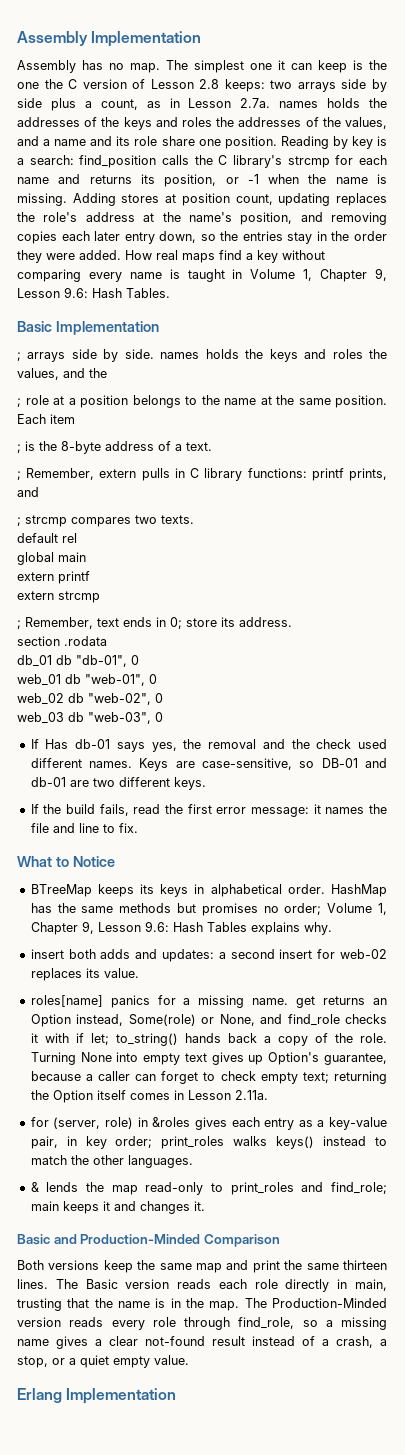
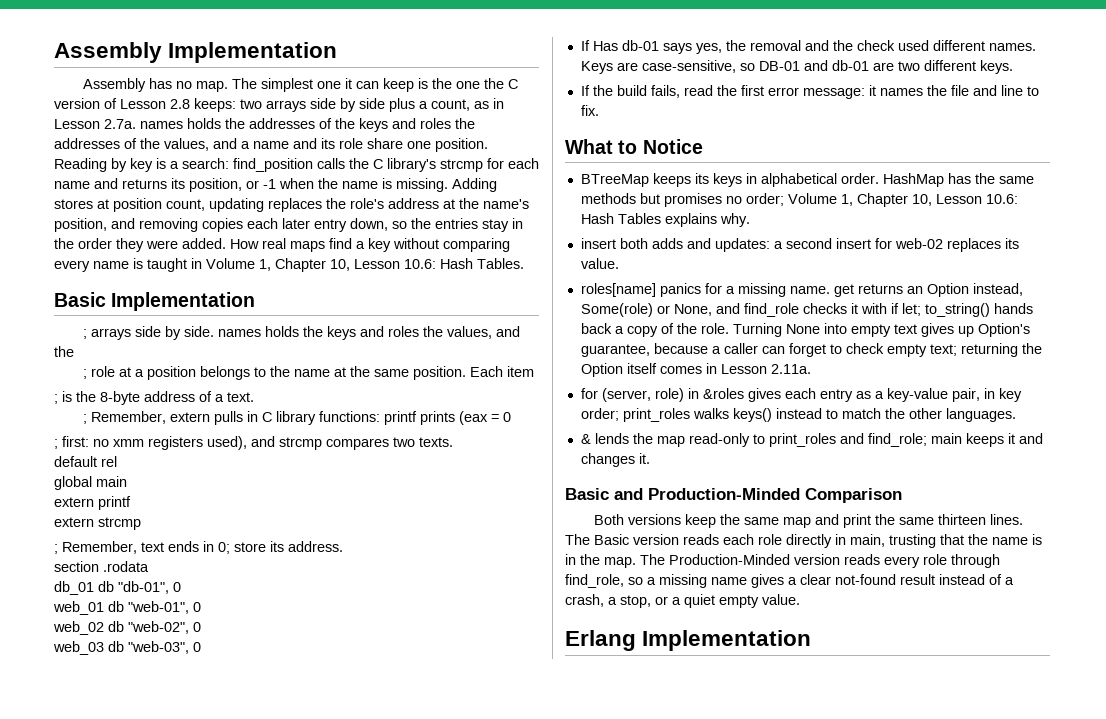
- How real maps find a key without comparing every name is taught in Volume 1, Chapter 9, Lesson 9.6: Hash Tables.
+ How real maps find a key without comparing every name is taught in Volume 1, Chapter 10, Lesson 10.6: Hash Tables.
- ; Remember, extern pulls in C library functions: printf prints, and
- ; strcmp compares two texts.
+ ; Remember, extern pulls in C library functions: printf prints (eax = 0
+ ; first: no xmm registers used), and strcmp compares two texts.
- HashMap has the same methods but promises no order; Volume 1, Chapter 9, Lesson 9.6: Hash Tables explains why.
+ HashMap has the same methods but promises no order; Volume 1, Chapter 10, Lesson 10.6: Hash Tables explains why.

